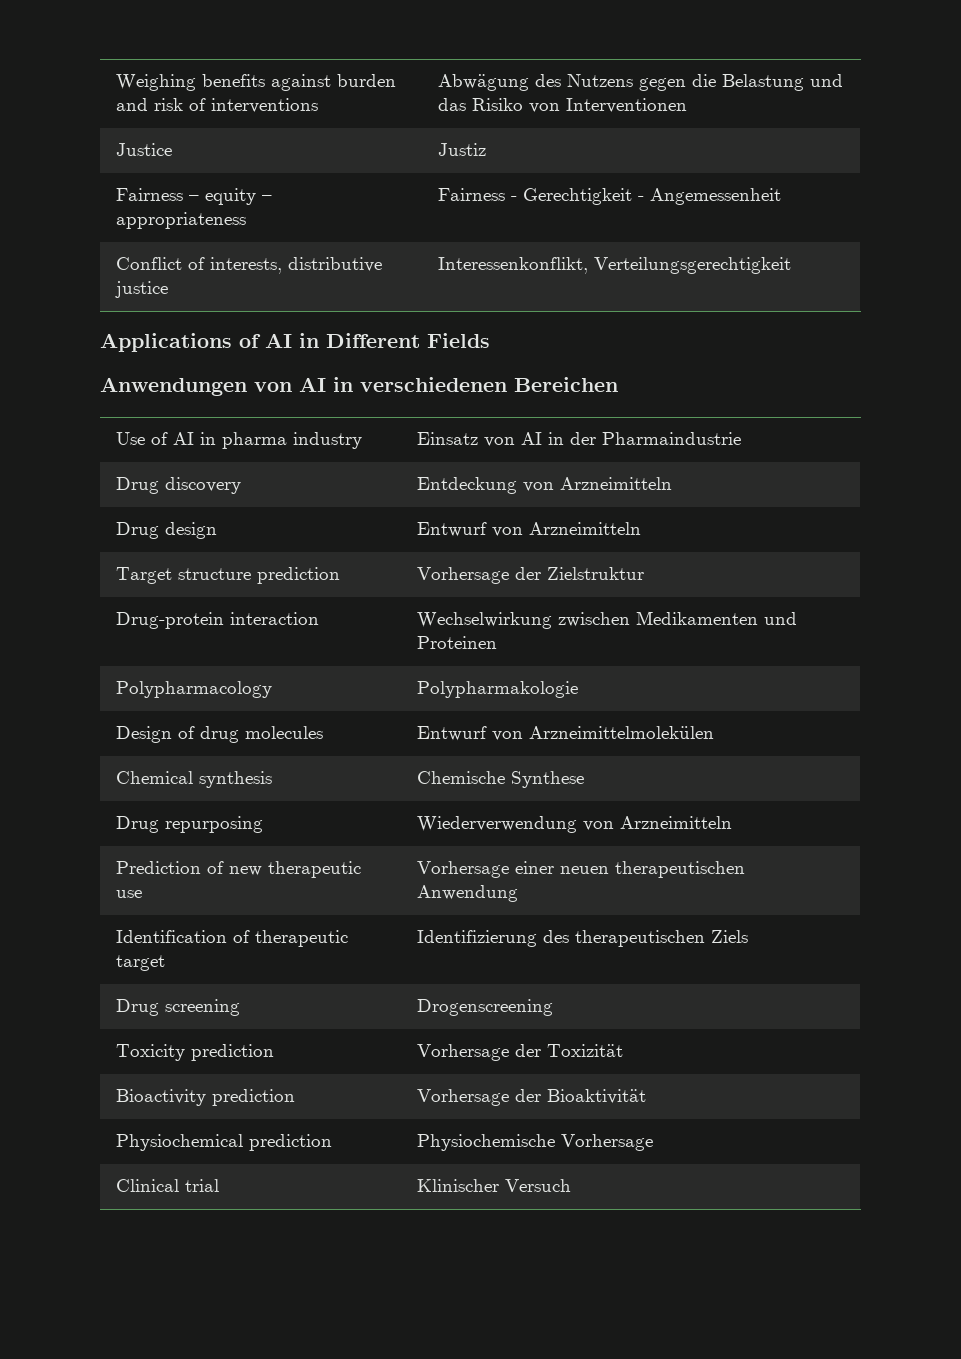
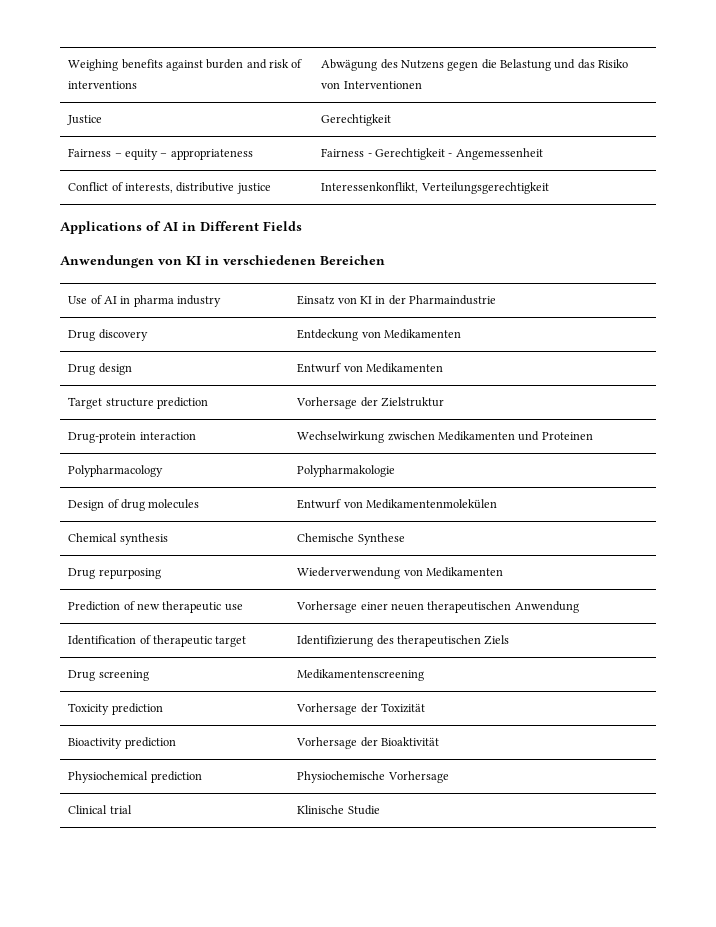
- Justice | Justiz
+ Justice | Gerechtigkeit
- Anwendungen von AI in verschiedenen Bereichen
+ Anwendungen von KI in verschiedenen Bereichen
- Use of AI in pharma industry | Einsatz von AI in der Pharmaindustrie
+ Use of AI in pharma industry | Einsatz von KI in der Pharmaindustrie
- Drug discovery | Entdeckung von Arzneimitteln
+ Drug discovery | Entdeckung von Medikamenten
- Drug design | Entwurf von Arzneimitteln
+ Drug design | Entwurf von Medikamenten
- Design of drug molecules | Entwurf von Arzneimittelmolekülen
+ Design of drug molecules | Entwurf von Medikamentenmolekülen
- Drug repurposing | Wiederverwendung von Arzneimitteln
+ Drug repurposing | Wiederverwendung von Medikamenten
- Drug screening | Drogenscreening
+ Drug screening | Medikamentenscreening
- Clinical trial | Klinischer Versuch
+ Clinical trial | Klinische Studie

